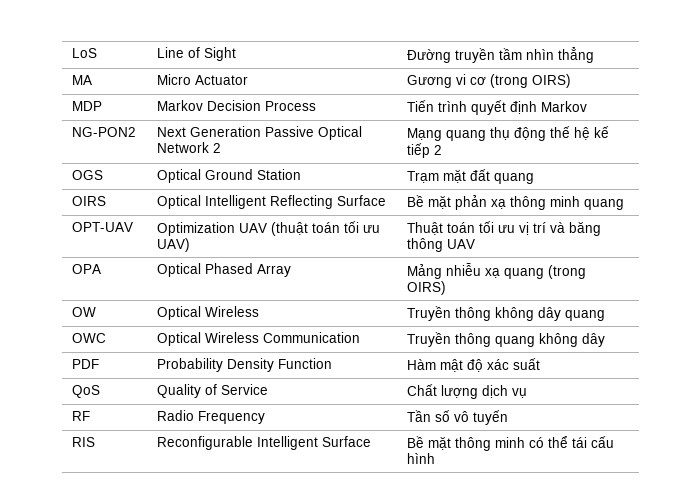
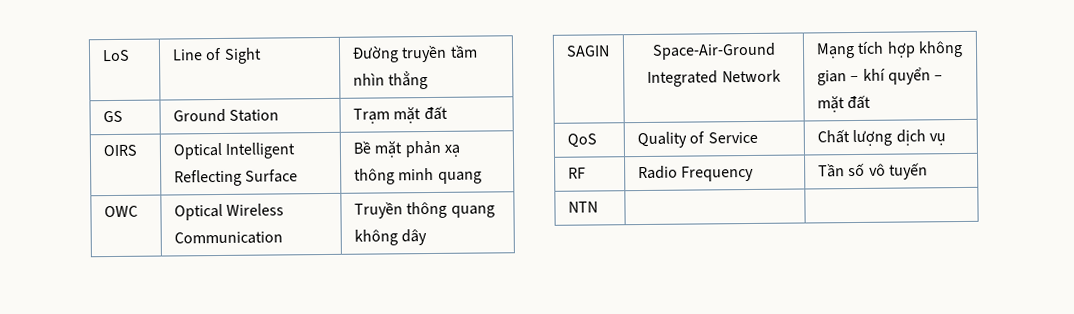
- MA | Micro Actuator | Gương vi cơ (trong OIRS)
- MDP | Markov Decision Process | Tiến trình quyết định Markov
- NG-PON2 | Next Generation Passive Optical Network 2 | Mạng quang thụ động thế hệ kế tiếp 2
- OGS | Optical Ground Station | Trạm mặt đất quang
+ GS | Ground Station | Trạm mặt đất
- OPT-UAV | Optimization UAV (thuật toán tối ưu UAV) | Thuật toán tối ưu vị trí và băng thông UAV
- OPA | Optical Phased Array | Mảng nhiễu xạ quang (trong OIRS)
- OW | Optical Wireless | Truyền thông không dây quang
- PDF | Probability Density Function | Hàm mật độ xác suất
+ SAGIN | Space-Air-Ground Integrated Network | Mạng tích hợp không gian – khí quyển – mặt đất
- RIS | Reconfigurable Intelligent Surface | Bề mặt thông minh có thể tái cấu hình
+ NTN | |

